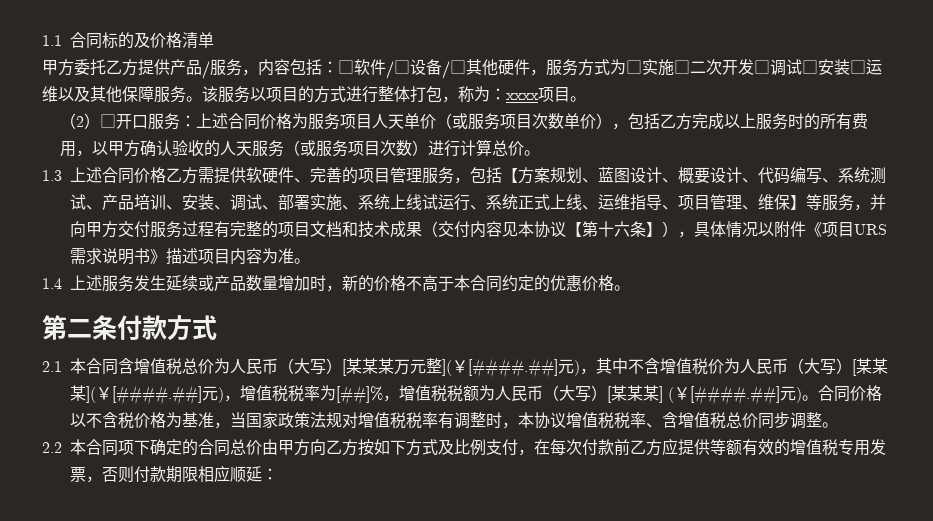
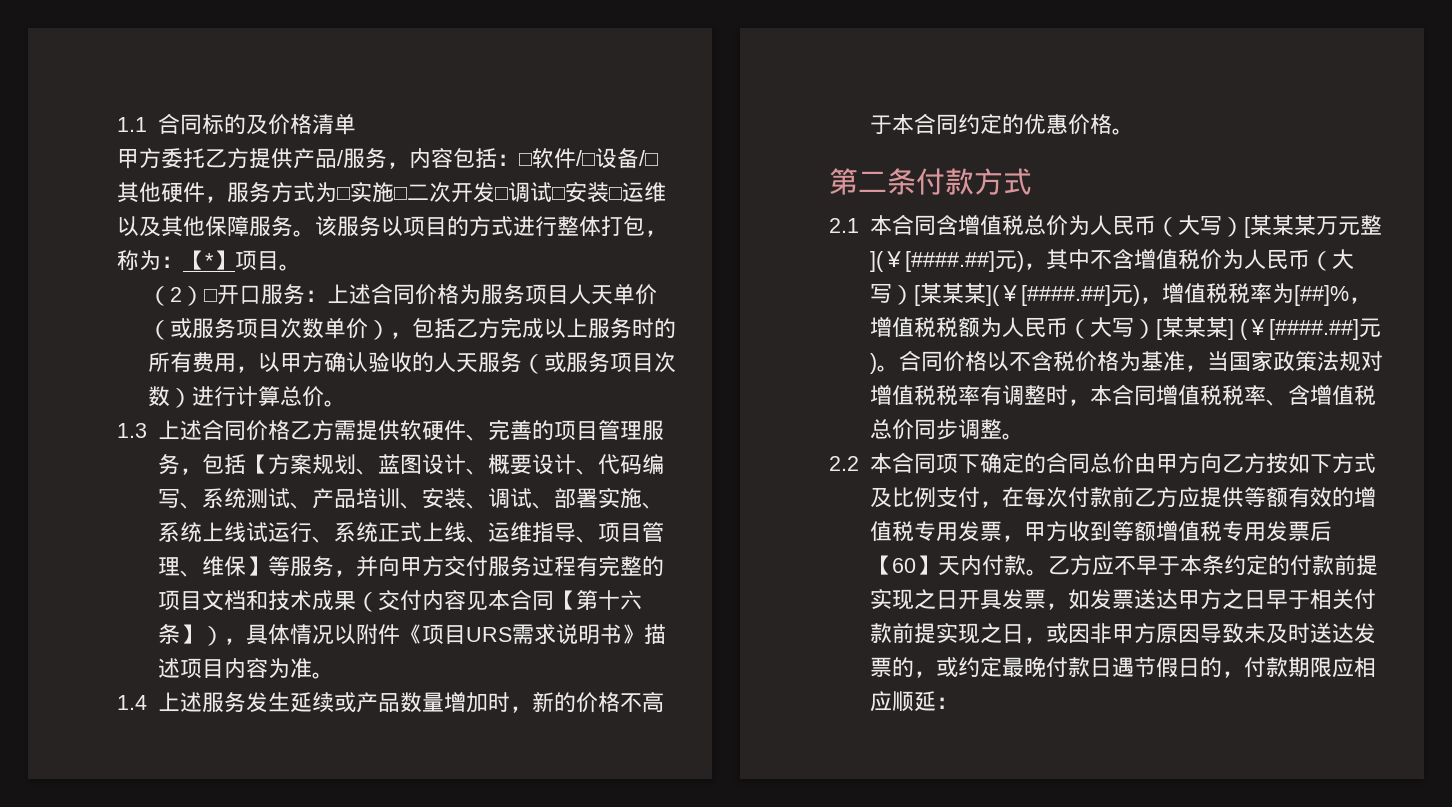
- 该服务以项目的方式进行整体打包，称为：xxxx项目。
+ 该服务以项目的方式进行整体打包，称为：【*】项目。
- 1.3上述合同价格乙方需提供软硬件、完善的项目管理服务，包括【方案规划、蓝图设计、概要设计、代码编写、系统测试、产品培训、安装、调试、部署实施、系统上线试运行、系统正式上线、运维指导、项目管理、维保】等服务，并向甲方交付服务过程有完整的项目文档和技术成果（交付内容见本协议【第十六条】），具体情况以附件《项目URS需求说明书》描述项目内容为准。
+ 1.3上述合同价格乙方需提供软硬件、完善的项目管理服务，包括【方案规划、蓝图设计、概要设计、代码编写、系统测试、产品培训、安装、调试、部署实施、系统上线试运行、系统正式上线、运维指导、项目管理、维保】等服务，并向甲方交付服务过程有完整的项目文档和技术成果（交付内容见本合同【第十六条】），具体情况以附件《项目URS需求说明书》描述项目内容为准。
- 合同价格以不含税价格为基准，当国家政策法规对增值税税率有调整时，本协议增值税税率、含增值税总价同步调整。
+ 合同价格以不含税价格为基准，当国家政策法规对增值税税率有调整时，本合同增值税税率、含增值税总价同步调整。
- 2.2本合同项下确定的合同总价由甲方向乙方按如下方式及比例支付，在每次付款前乙方应提供等额有效的增值税专用发票，否则付款期限相应顺延：
+ 2.2本合同项下确定的合同总价由甲方向乙方按如下方式及比例支付，在每次付款前乙方应提供等额有效的增值税专用发票，甲方收到等额增值税专用发票后【60】天内付款。乙方应不早于本条约定的付款前提实现之日开具发票，如发票送达甲方之日早于相关付款前提实现之日，或因非甲方原因导致未及时送达发票的，或约定最晚付款日遇节假日的，付款期限应相应顺延：

